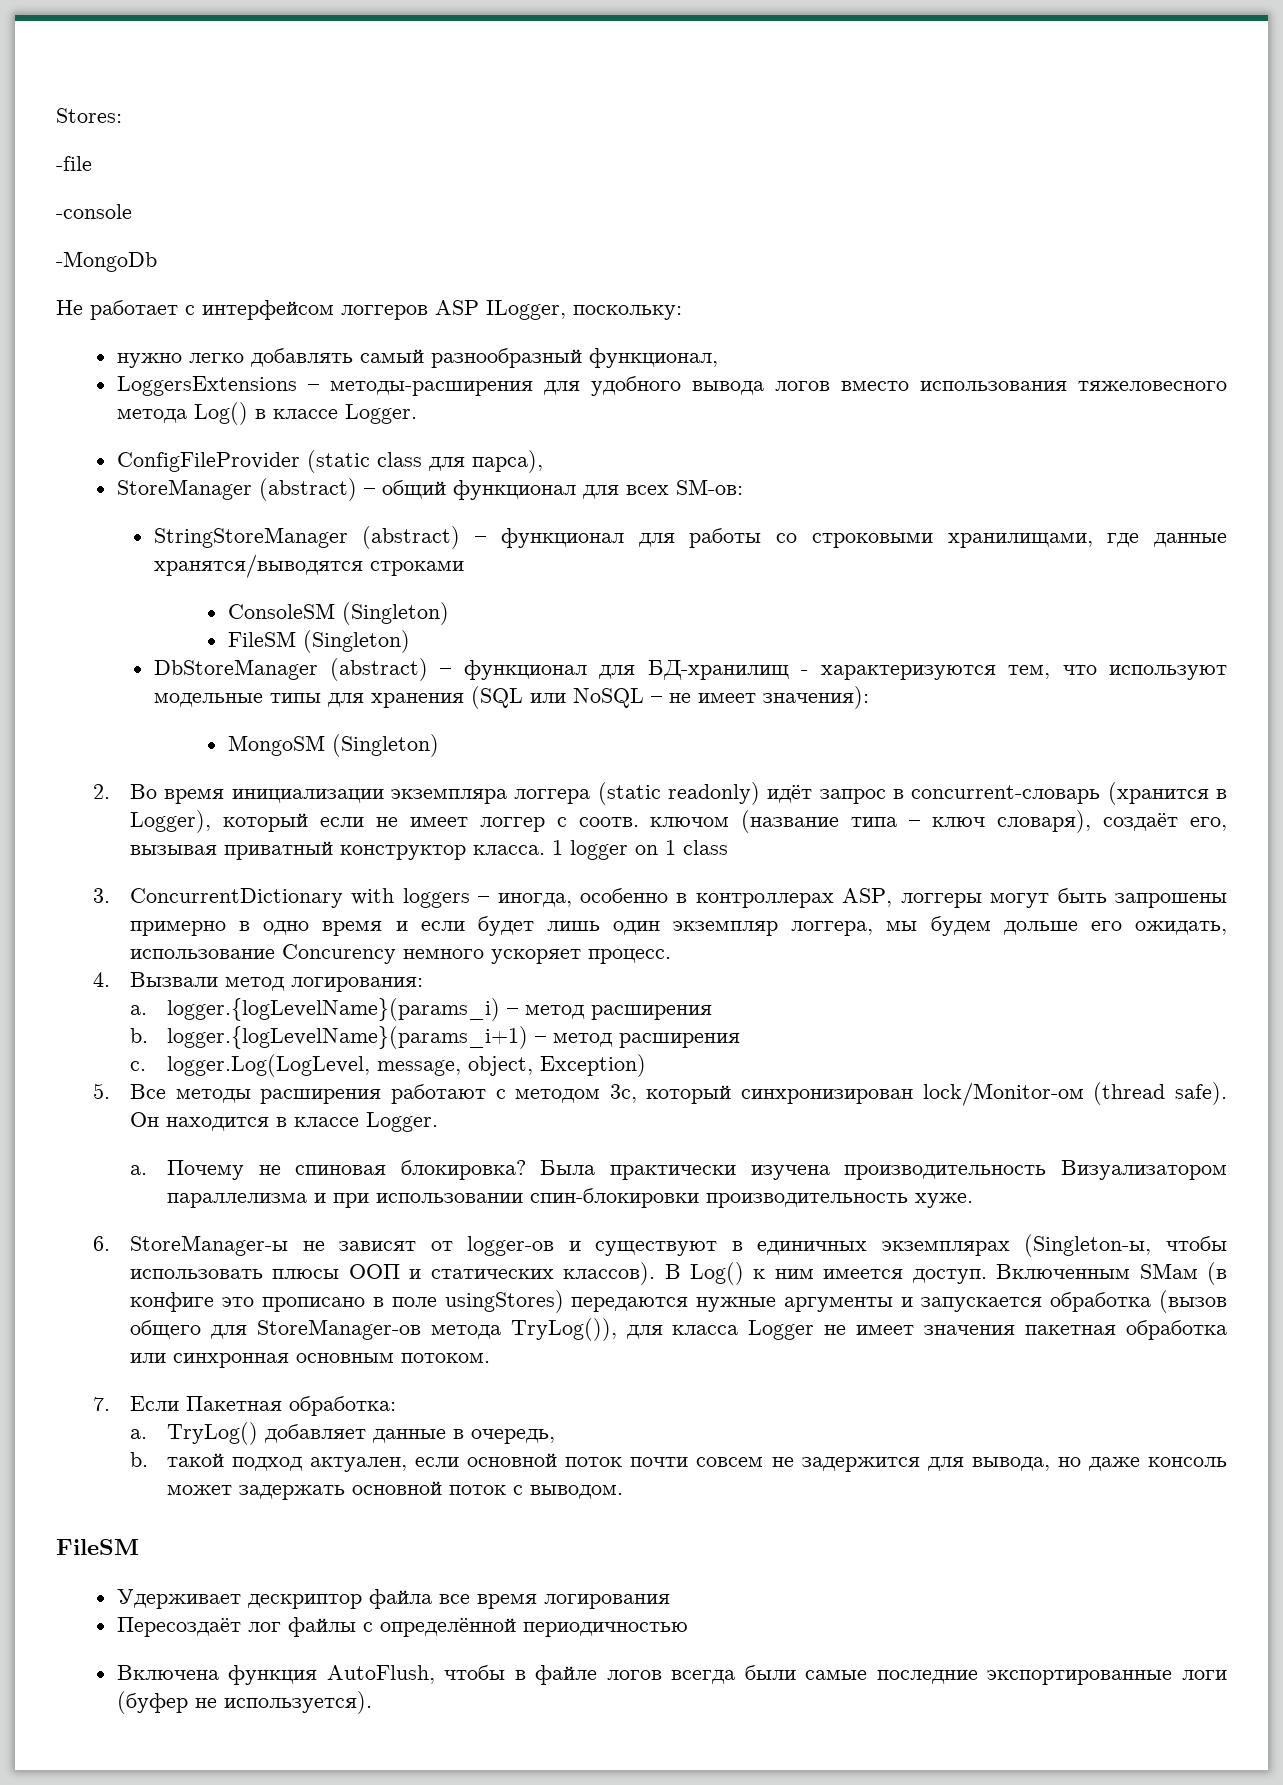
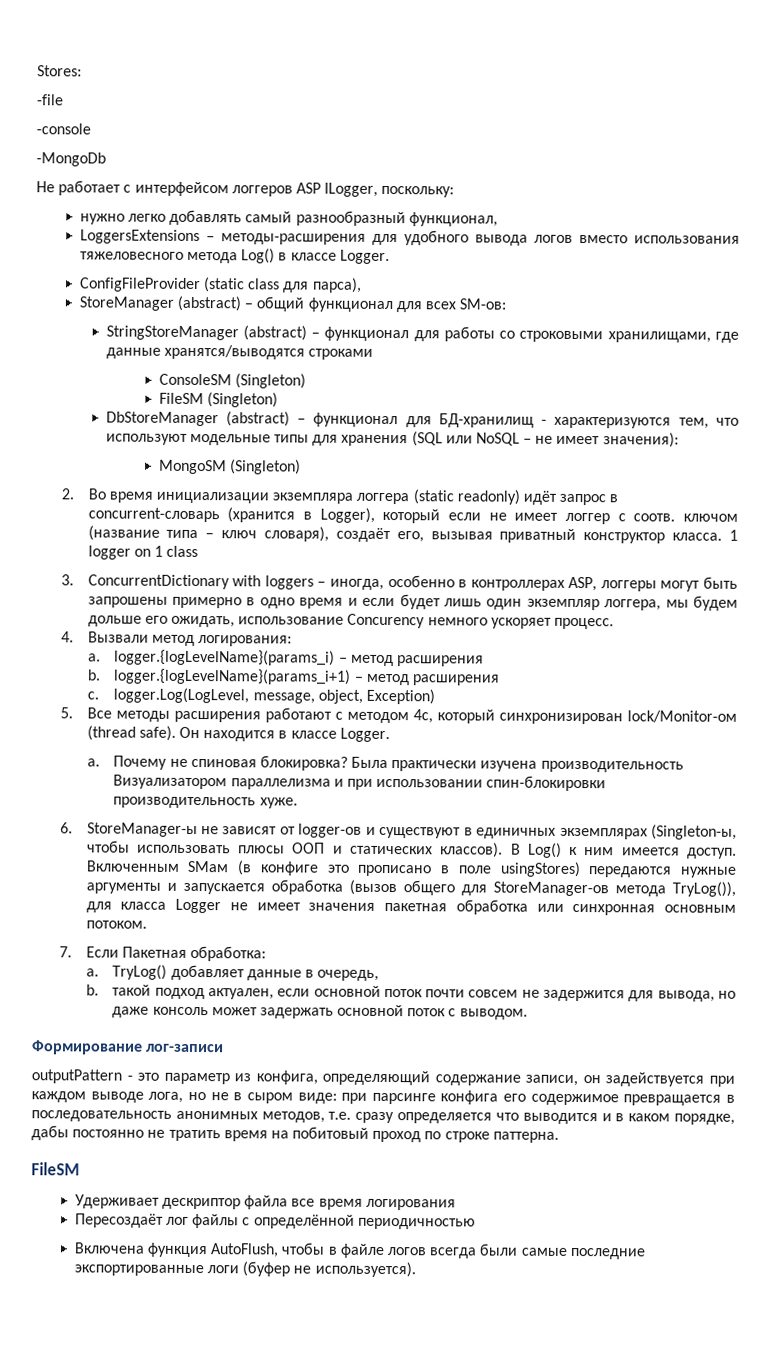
- 5. Все методы расширения работают с методом 3c, который синхронизирован lock/Monitor-ом (thread safe).
+ 5. Все методы расширения работают с методом 4c, который синхронизирован lock/Monitor-ом (thread safe).
+ Формирование лог-записи
+ outputPattern - это параметр из конфига, определяющий содержание записи, он задействуется при каждом выводе лога, но не в сыром виде: при парсинге конфига его содержимое превращается в последовательность анонимных методов, т.е. сразу определяется что выводится и в каком порядке, дабы постоянно не тратить время на побитовый проход по строке паттерна.

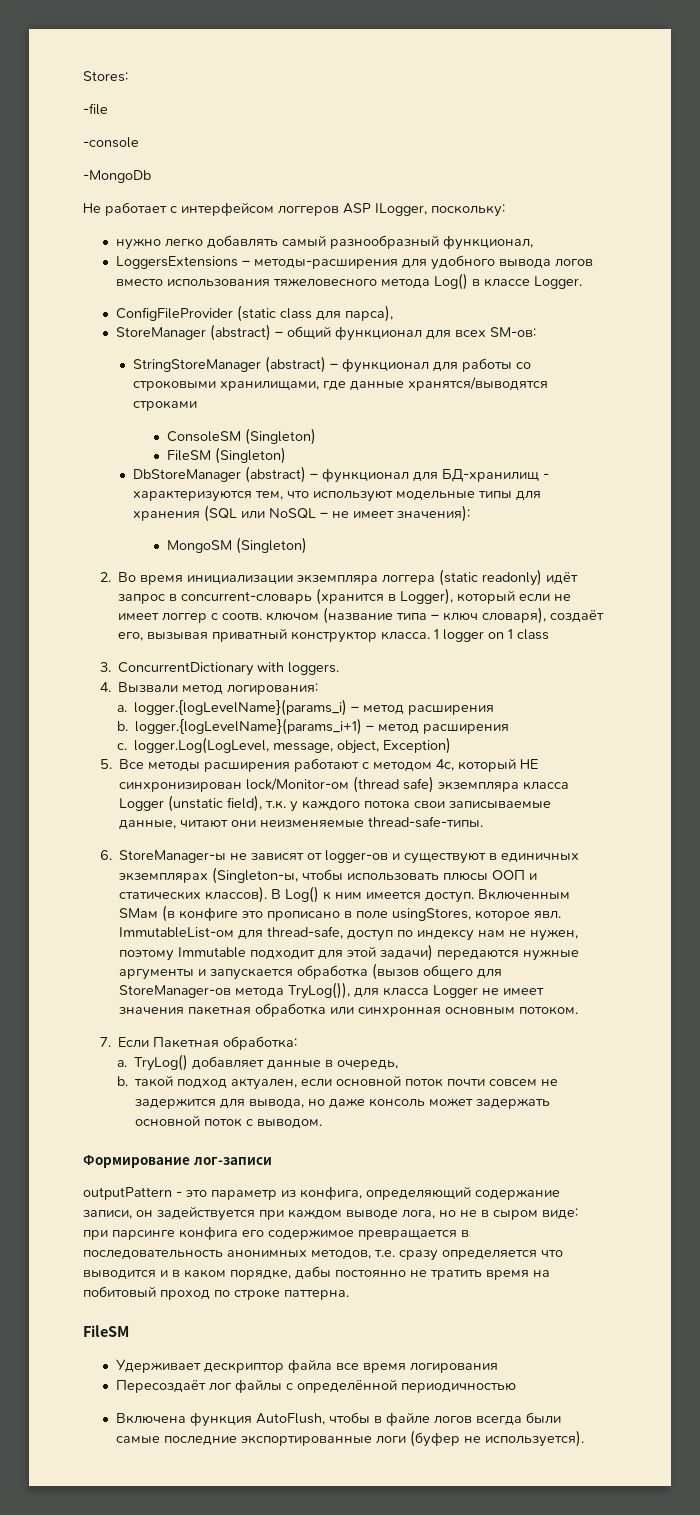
- 3. ConcurrentDictionary with loggers – иногда, особенно в контроллерах ASP, логгеры могут быть запрошены примерно в одно время и если будет лишь один экземпляр логгера, мы будем дольше его ожидать, использование Concurency немного ускоряет процесс.
+ 3. ConcurrentDictionary with loggers.
- 5. Все методы расширения работают с методом 4c, который синхронизирован lock/Monitor-ом (thread safe). Он находится в классе Logger.
- a. Почему не спиновая блокировка? Была практически изучена производительность Визуализатором параллелизма и при использовании спин-блокировки производительность хуже.
+ 5. Все методы расширения работают с методом 4c, который НЕ синхронизирован lock/Monitor-ом (thread safe) экземпляра класса Logger (unstatic field), т.к. у каждого потока свои записываемые данные, читают они неизменяемые thread-safe-типы.
- Включенным SMам (в конфиге это прописано в поле usingStores) передаются нужные аргументы и запускается обработка (вызов общего для StoreManager-ов метода TryLog()), для класса Logger не имеет значения пакетная обработка или синхронная основным потоком.
+ Включенным SMам (в конфиге это прописано в поле usingStores, которое явл. ImmutableList-ом для thread-safe, доступ по индексу нам не нужен, поэтому Immutable подходит для этой задачи) передаются нужные аргументы и запускается обработка (вызов общего для StoreManager-ов метода TryLog()), для класса Logger не имеет значения пакетная обработка или синхронная основным потоком.

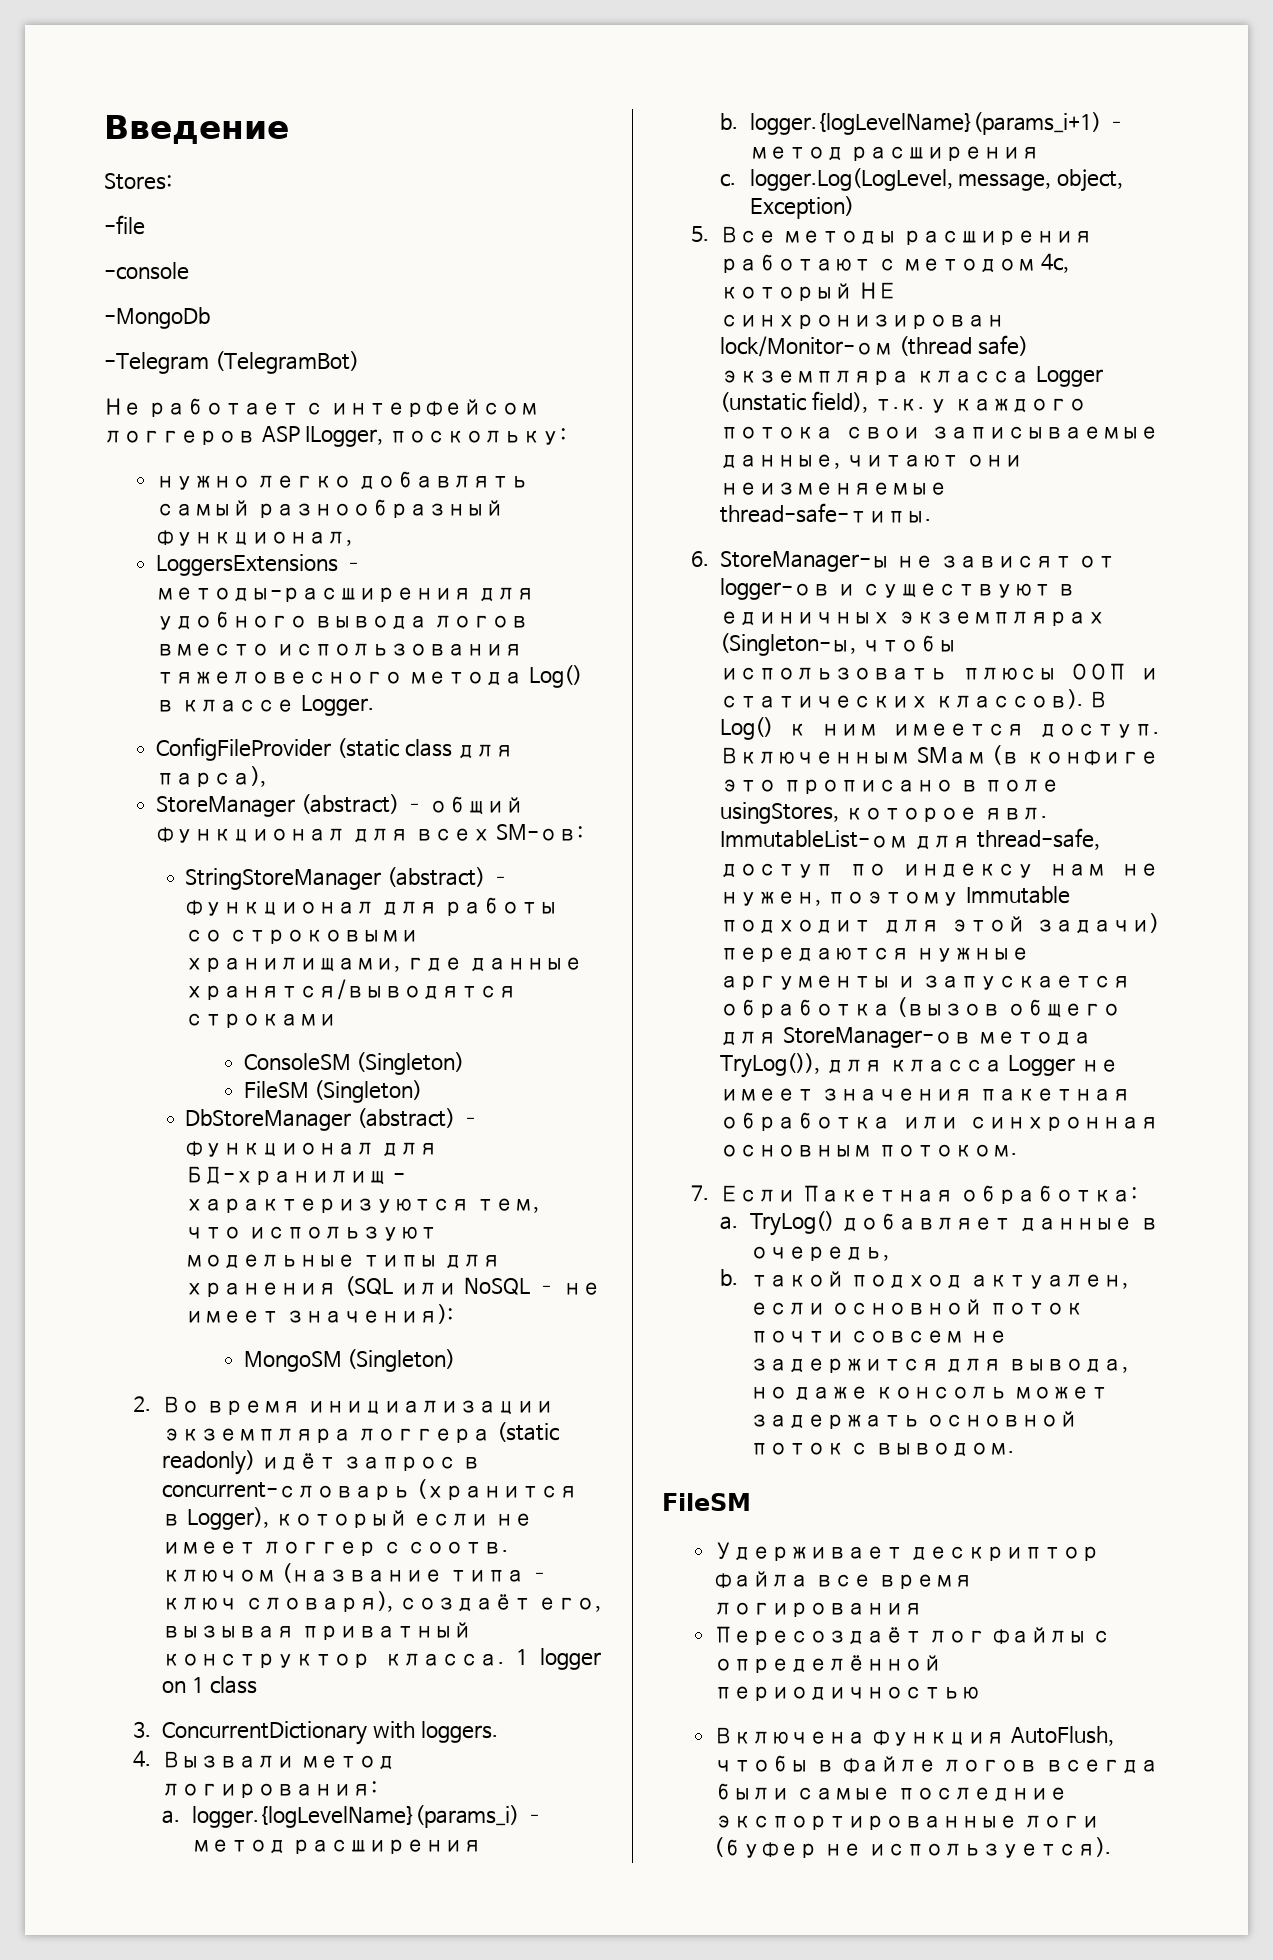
+ Введение
+ -Telegram (TelegramBot)
- Формирование лог-записи
- outputPattern - это параметр из конфига, определяющий содержание записи, он задействуется при каждом выводе лога, но не в сыром виде: при парсинге конфига его содержимое превращается в последовательность анонимных методов, т.е. сразу определяется что выводится и в каком порядке, дабы постоянно не тратить время на побитовый проход по строке паттерна.

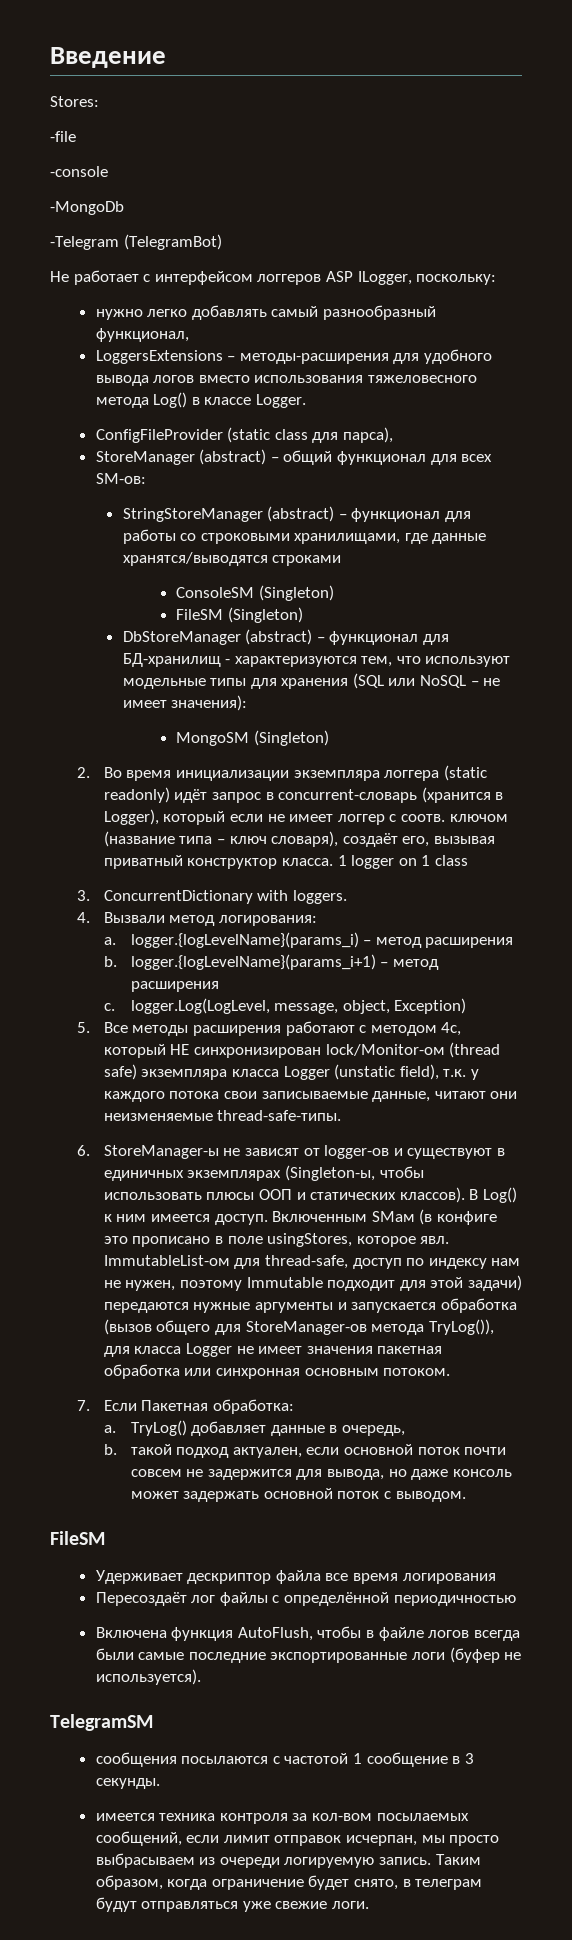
+ TelegramSM
+ сообщения посылаются с частотой 1 сообщение в 3 секунды.
+ имеется техника контроля за кол-вом посылаемых сообщений, если лимит отправок исчерпан, мы просто выбрасываем из очереди логируемую запись. Таким образом, когда ограничение будет снято, в телеграм будут отправляться уже свежие логи.

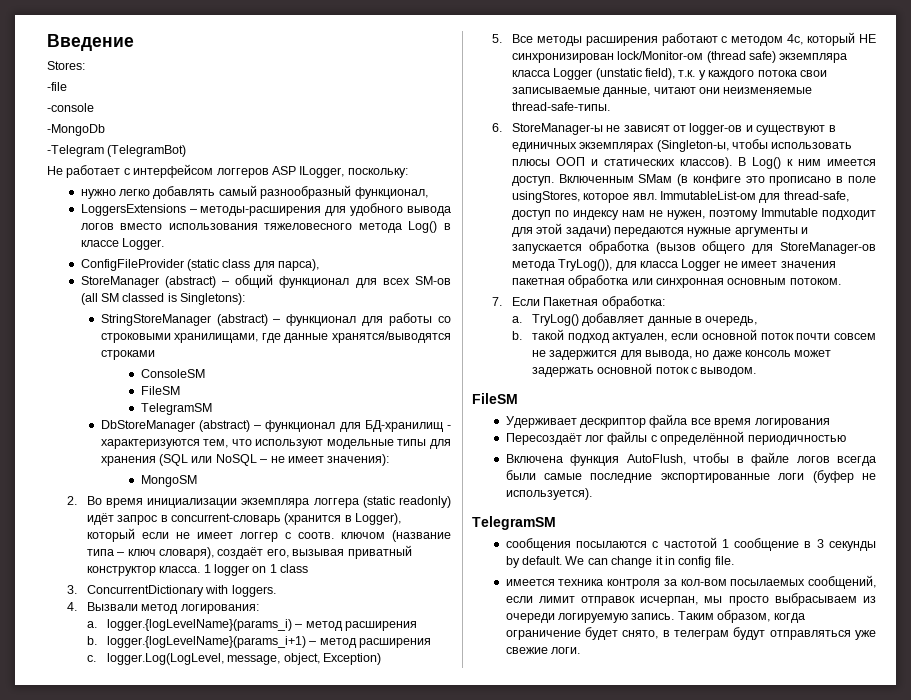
- StoreManager (abstract) – общий функционал для всех SM-ов:
+ StoreManager (abstract) – общий функционал для всех SM-ов (all SM classed is Singletons):
- ConsoleSM (Singleton)
- FileSM (Singleton)
+ ConsoleSM
+ FileSM
+ TelegramSM
- MongoSM (Singleton)
+ MongoSM
- сообщения посылаются с частотой 1 сообщение в 3 секунды.
+ сообщения посылаются с частотой 1 сообщение в 3 секунды by default. We can change it in config file.

